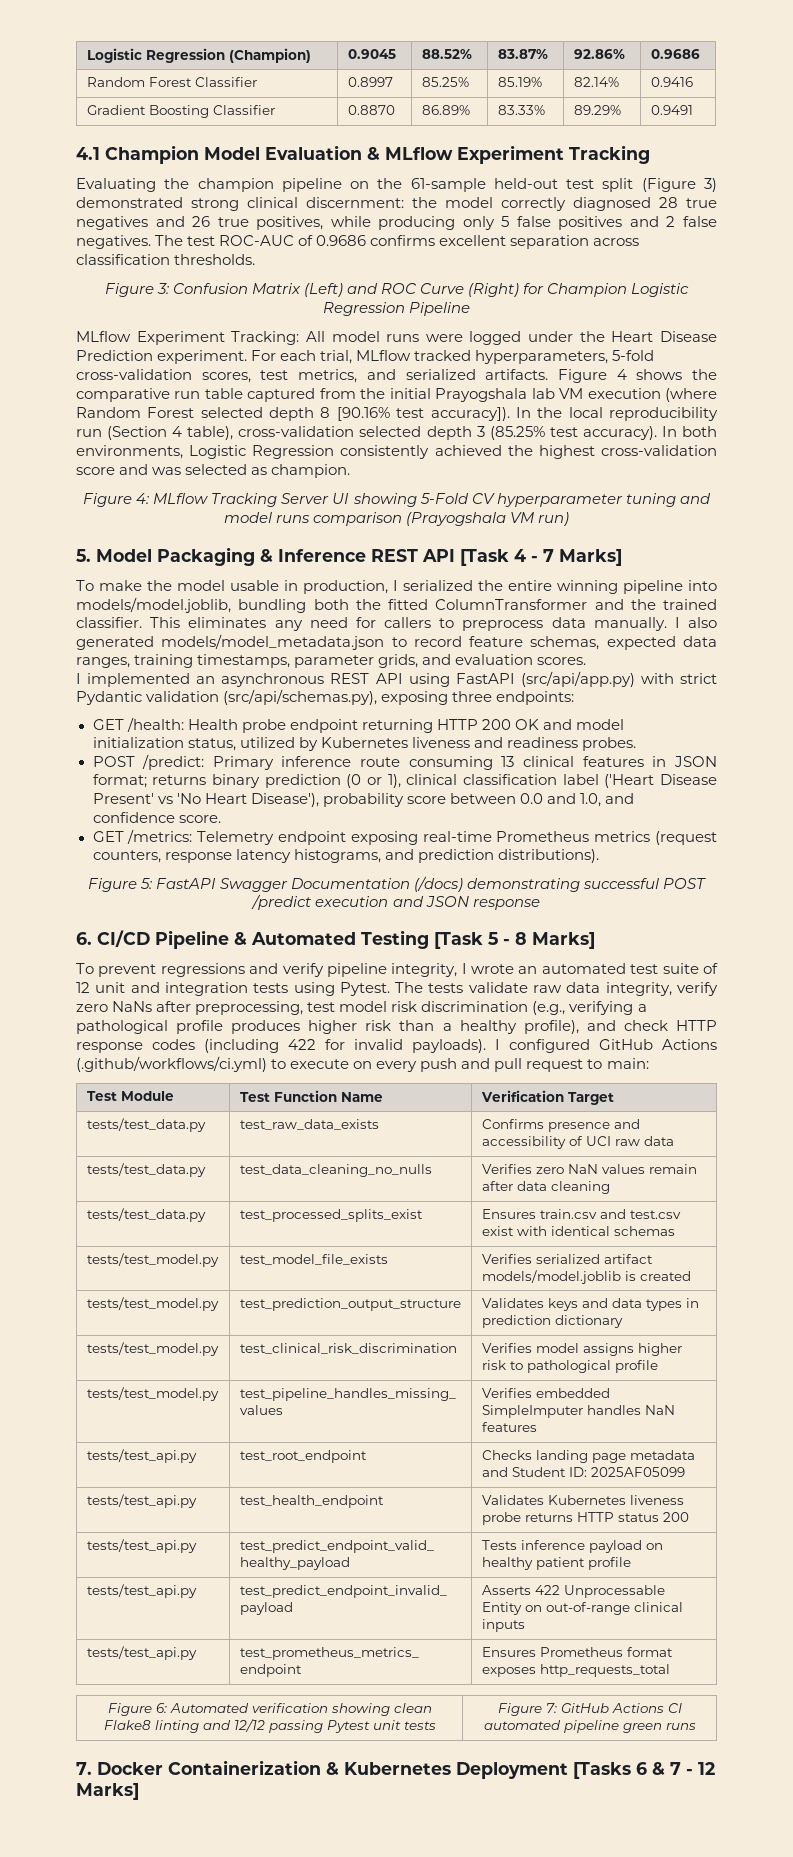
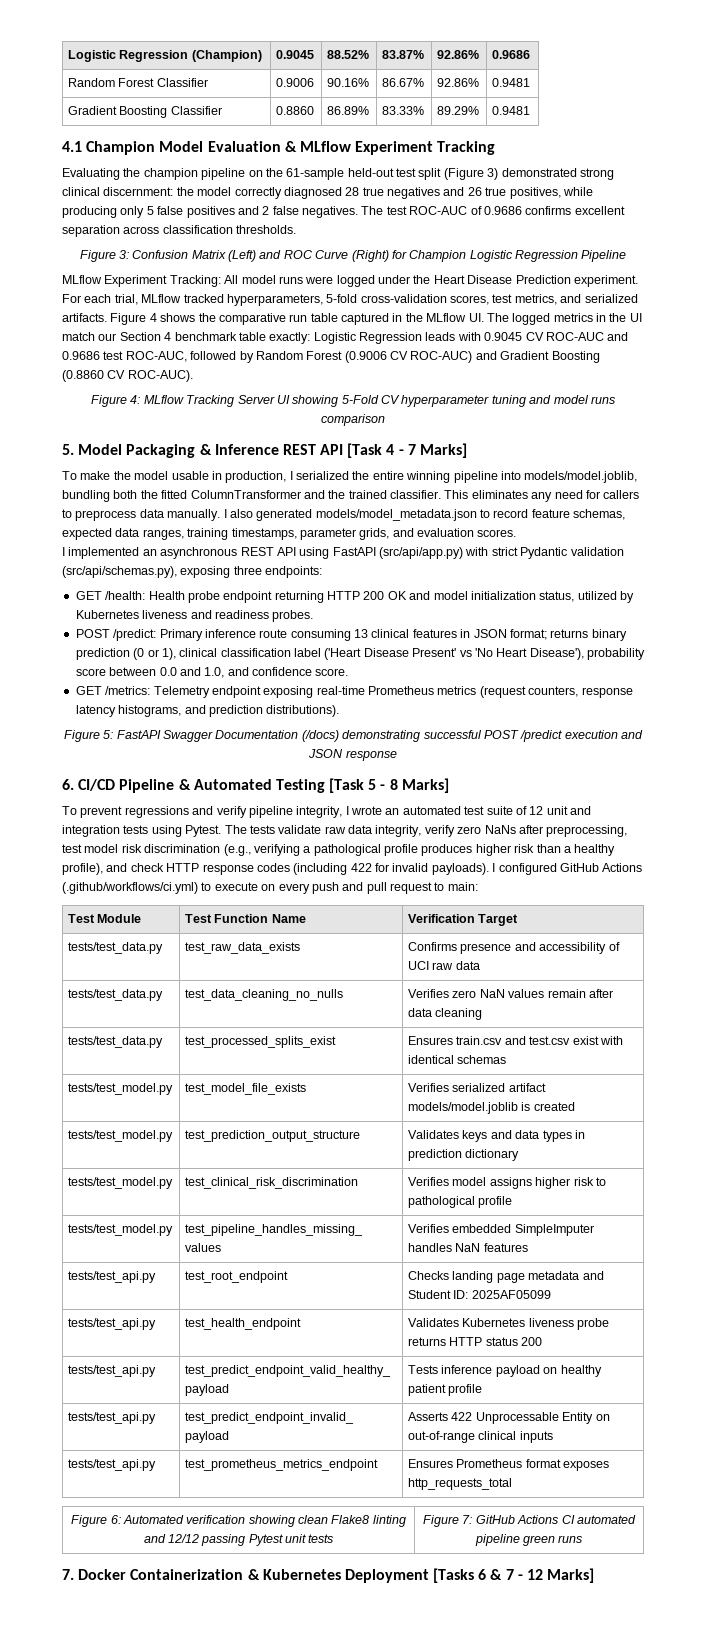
- Random Forest Classifier | 0.8997 | 85.25% | 85.19% | 82.14% | 0.9416
+ Random Forest Classifier | 0.9006 | 90.16% | 86.67% | 92.86% | 0.9481
- Gradient Boosting Classifier | 0.8870 | 86.89% | 83.33% | 89.29% | 0.9491
+ Gradient Boosting Classifier | 0.8860 | 86.89% | 83.33% | 89.29% | 0.9481
- Figure 4 shows the comparative run table captured from the initial Prayogshala lab VM execution (where Random Forest selected depth 8 [90.16% test accuracy]). In the local reproducibility run (Section 4 table), cross-validation selected depth 3 (85.25% test accuracy). In both environments, Logistic Regression consistently achieved the highest cross-validation score and was selected as champion.
+ Figure 4 shows the comparative run table captured in the MLflow UI. The logged metrics in the UI match our Section 4 benchmark table exactly: Logistic Regression leads with 0.9045 CV ROC-AUC and 0.9686 test ROC-AUC, followed by Random Forest (0.9006 CV ROC-AUC) and Gradient Boosting (0.8860 CV ROC-AUC).
- Figure 4: MLflow Tracking Server UI showing 5-Fold CV hyperparameter tuning and model runs comparison (Prayogshala VM run)
+ Figure 4: MLflow Tracking Server UI showing 5-Fold CV hyperparameter tuning and model runs comparison

